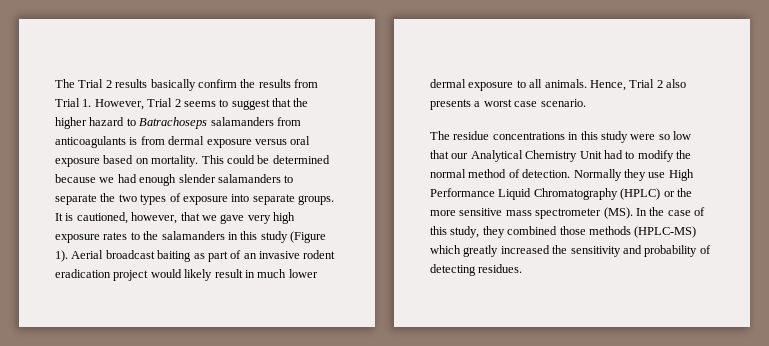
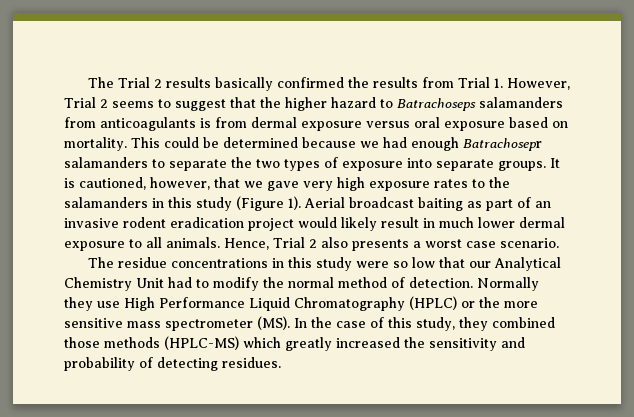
- The Trial 2 results basically confirm the results from Trial 1. However, Trial 2 seems to suggest that the higher hazard to Batrachoseps salamanders from anticoagulants is from dermal exposure versus oral exposure based on mortality.
+ The Trial 2 results basically confirmed the results from Trial 1. However, Trial 2 seems to suggest that the higher hazard to Batrachoseps salamanders from anticoagulants is from dermal exposure versus oral exposure based on mortality.
- This could be determined because we had enough slender salamanders to separate the two types of exposure into separate groups.
+ This could be determined because we had enough Batrachosepr salamanders to separate the two types of exposure into separate groups.

